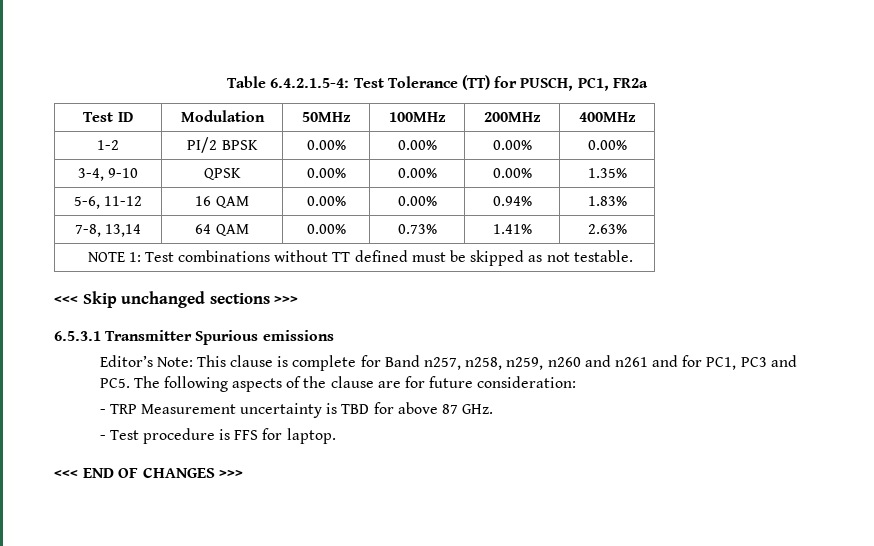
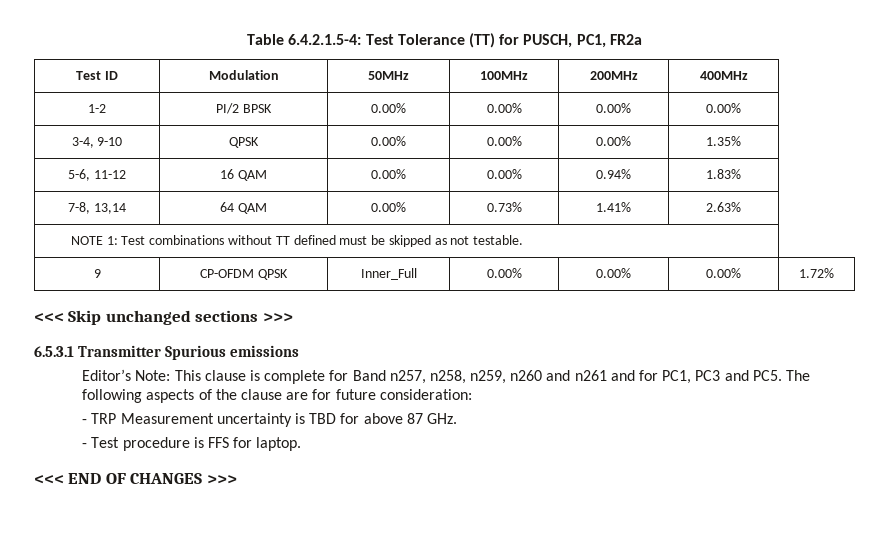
+ 9 | CP-OFDM QPSK | Inner_Full | 0.00% | 0.00% | 0.00% | 1.72%

